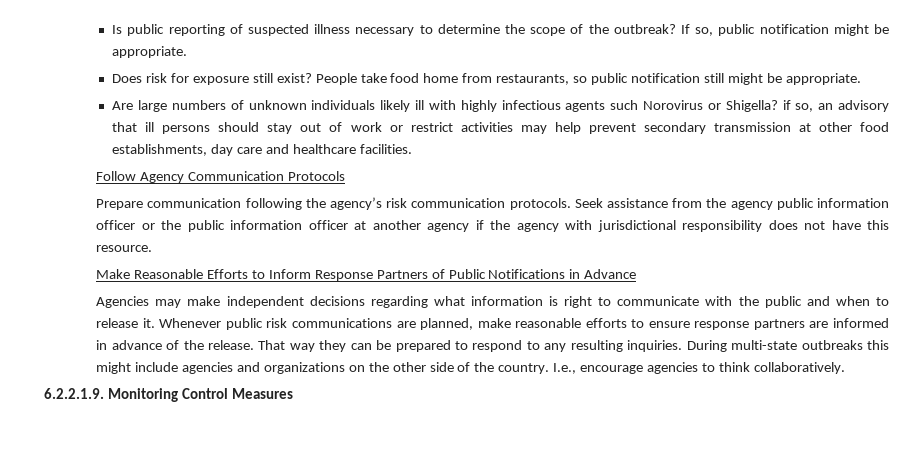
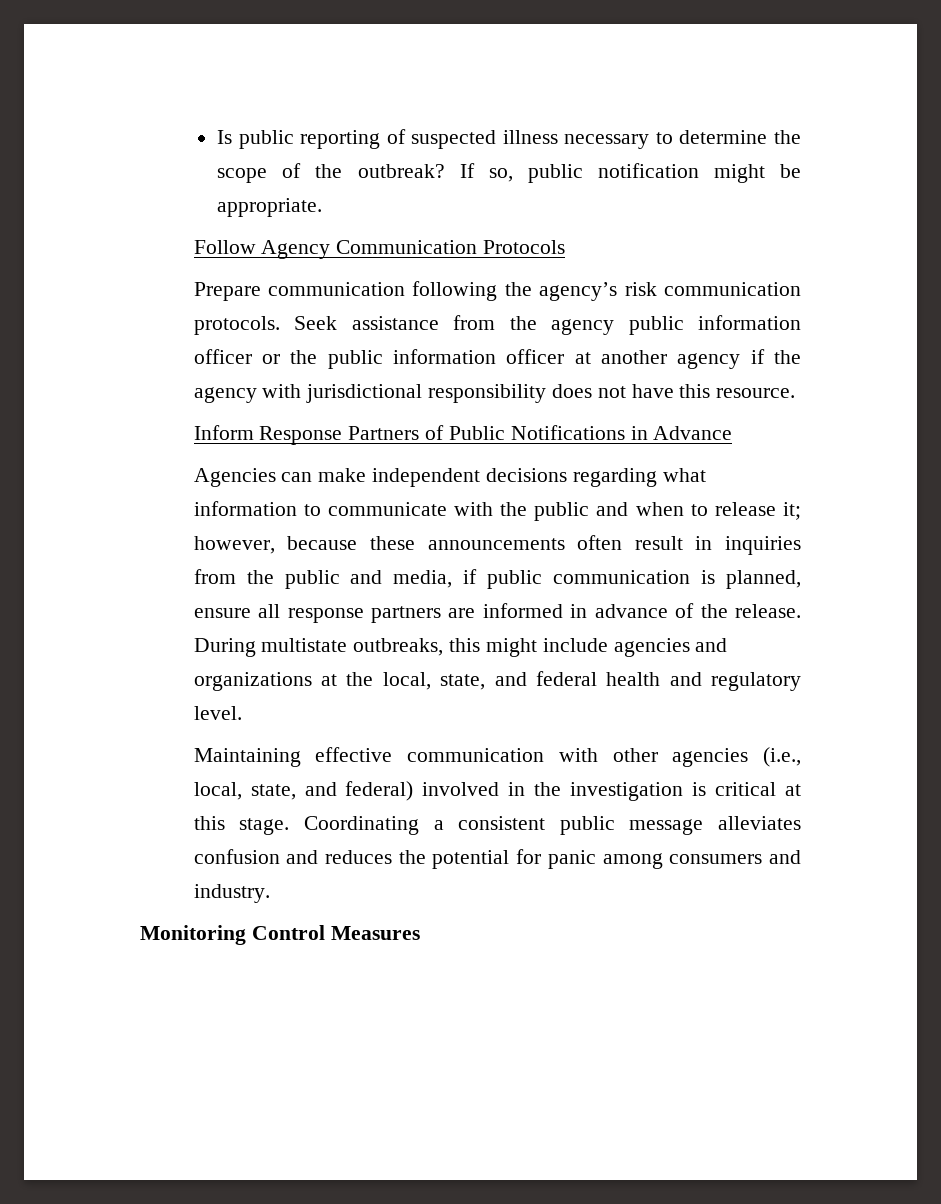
- Does risk for exposure still exist? People take food home from restaurants, so public notification still might be appropriate.
- Are large numbers of unknown individuals likely ill with highly infectious agents such Norovirus or Shigella? if so, an advisory that ill persons should stay out of work or restrict activities may help prevent secondary transmission at other food establishments, day care and healthcare facilities.
- Make Reasonable Efforts to Inform Response Partners of Public Notifications in Advance
+ Inform Response Partners of Public Notifications in Advance
- Agencies may make independent decisions regarding what information is right to communicate with the public and when to release it. Whenever public risk communications are planned, make reasonable efforts to ensure response partners are informed in advance of the release.
+ Agencies can make independent decisions regarding what information to communicate with the public and when to release it; however, because these announcements often result in inquiries from the public and media, if public communication is planned, ensure all response partners are informed in advance of the release.
- That way they can be prepared to respond to any resulting inquiries. During multi-state outbreaks this might include agencies and organizations on the other side of the country. I.e., encourage agencies to think collaboratively.
- 6.2.2.1.9. Monitoring Control Measures
+ During multistate outbreaks, this might include agencies and organizations at the local, state, and federal health and regulatory level.
+ Maintaining effective communication with other agencies (i.e., local, state, and federal) involved in the investigation is critical at this stage. Coordinating a consistent public message alleviates confusion and reduces the potential for panic among consumers and industry.
+ Monitoring Control Measures

